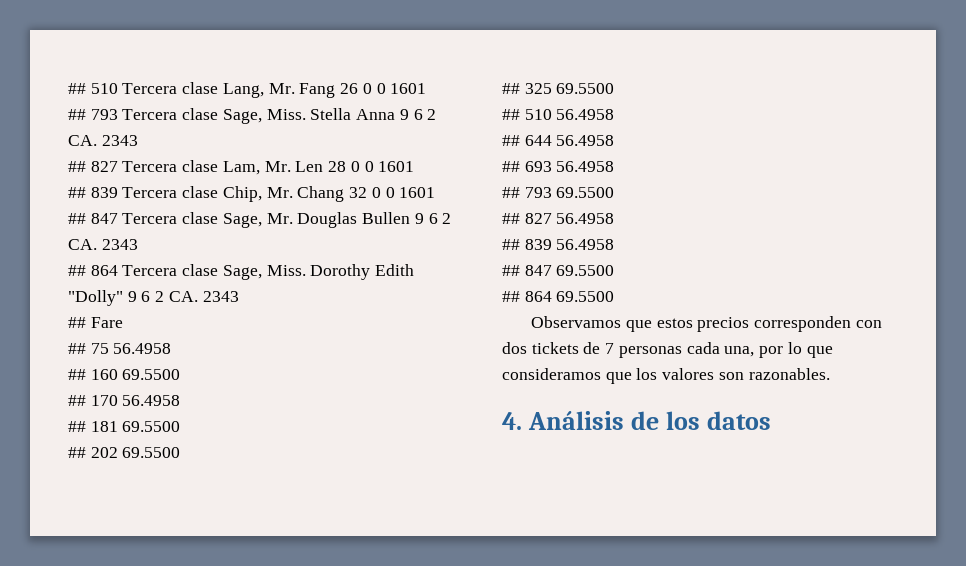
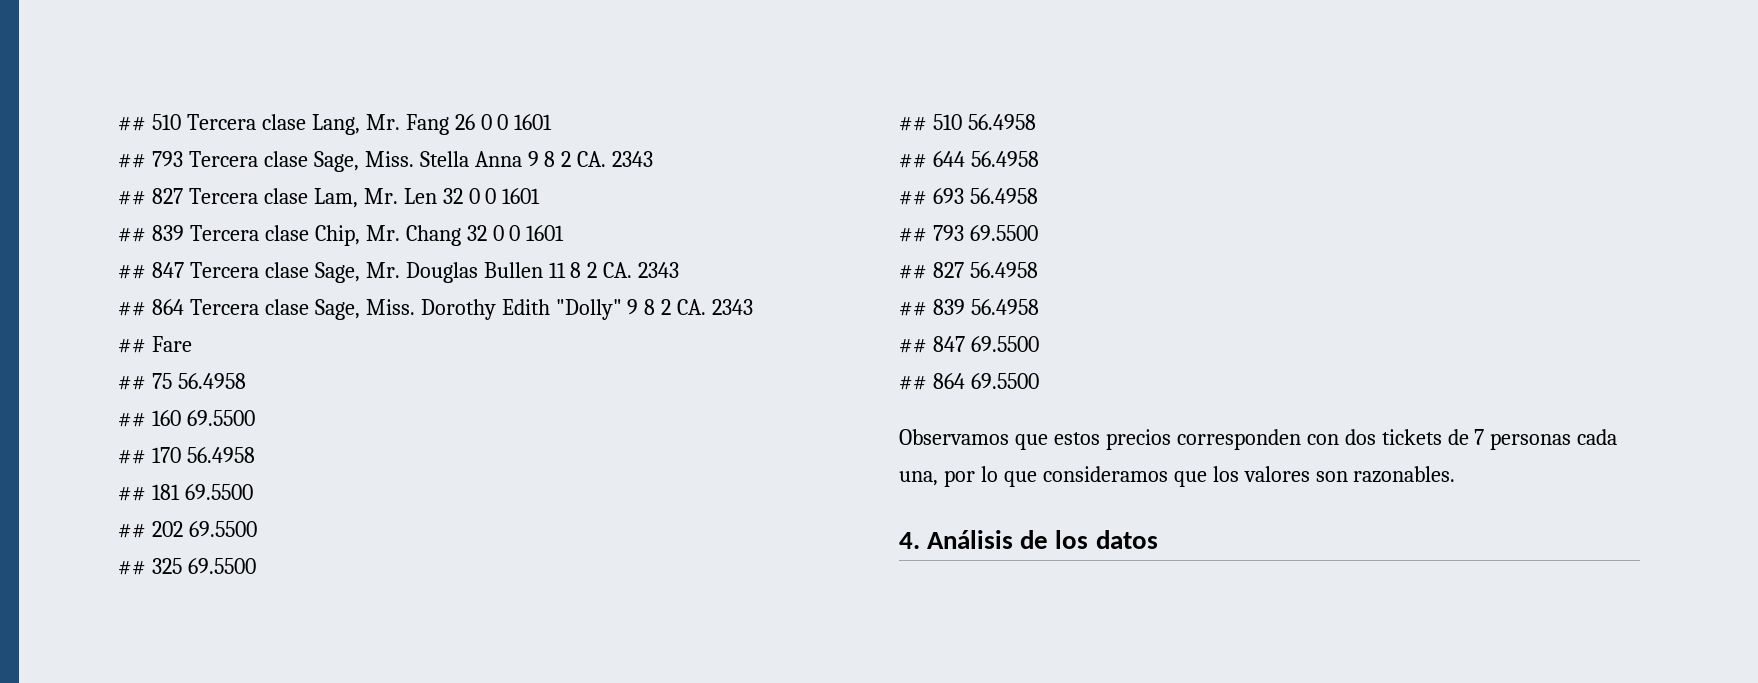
- Stella Anna 9 6 2 CA. 2343
+ Stella Anna 9 8 2 CA. 2343
- ## 827 Tercera clase Lam, Mr. Len 28 0 0 1601
+ ## 827 Tercera clase Lam, Mr. Len 32 0 0 1601
- ## 847 Tercera clase Sage, Mr. Douglas Bullen 9 6 2 CA. 2343
+ ## 847 Tercera clase Sage, Mr. Douglas Bullen 11 8 2 CA. 2343
- Dorothy Edith "Dolly" 9 6 2 CA. 2343
+ Dorothy Edith "Dolly" 9 8 2 CA. 2343

